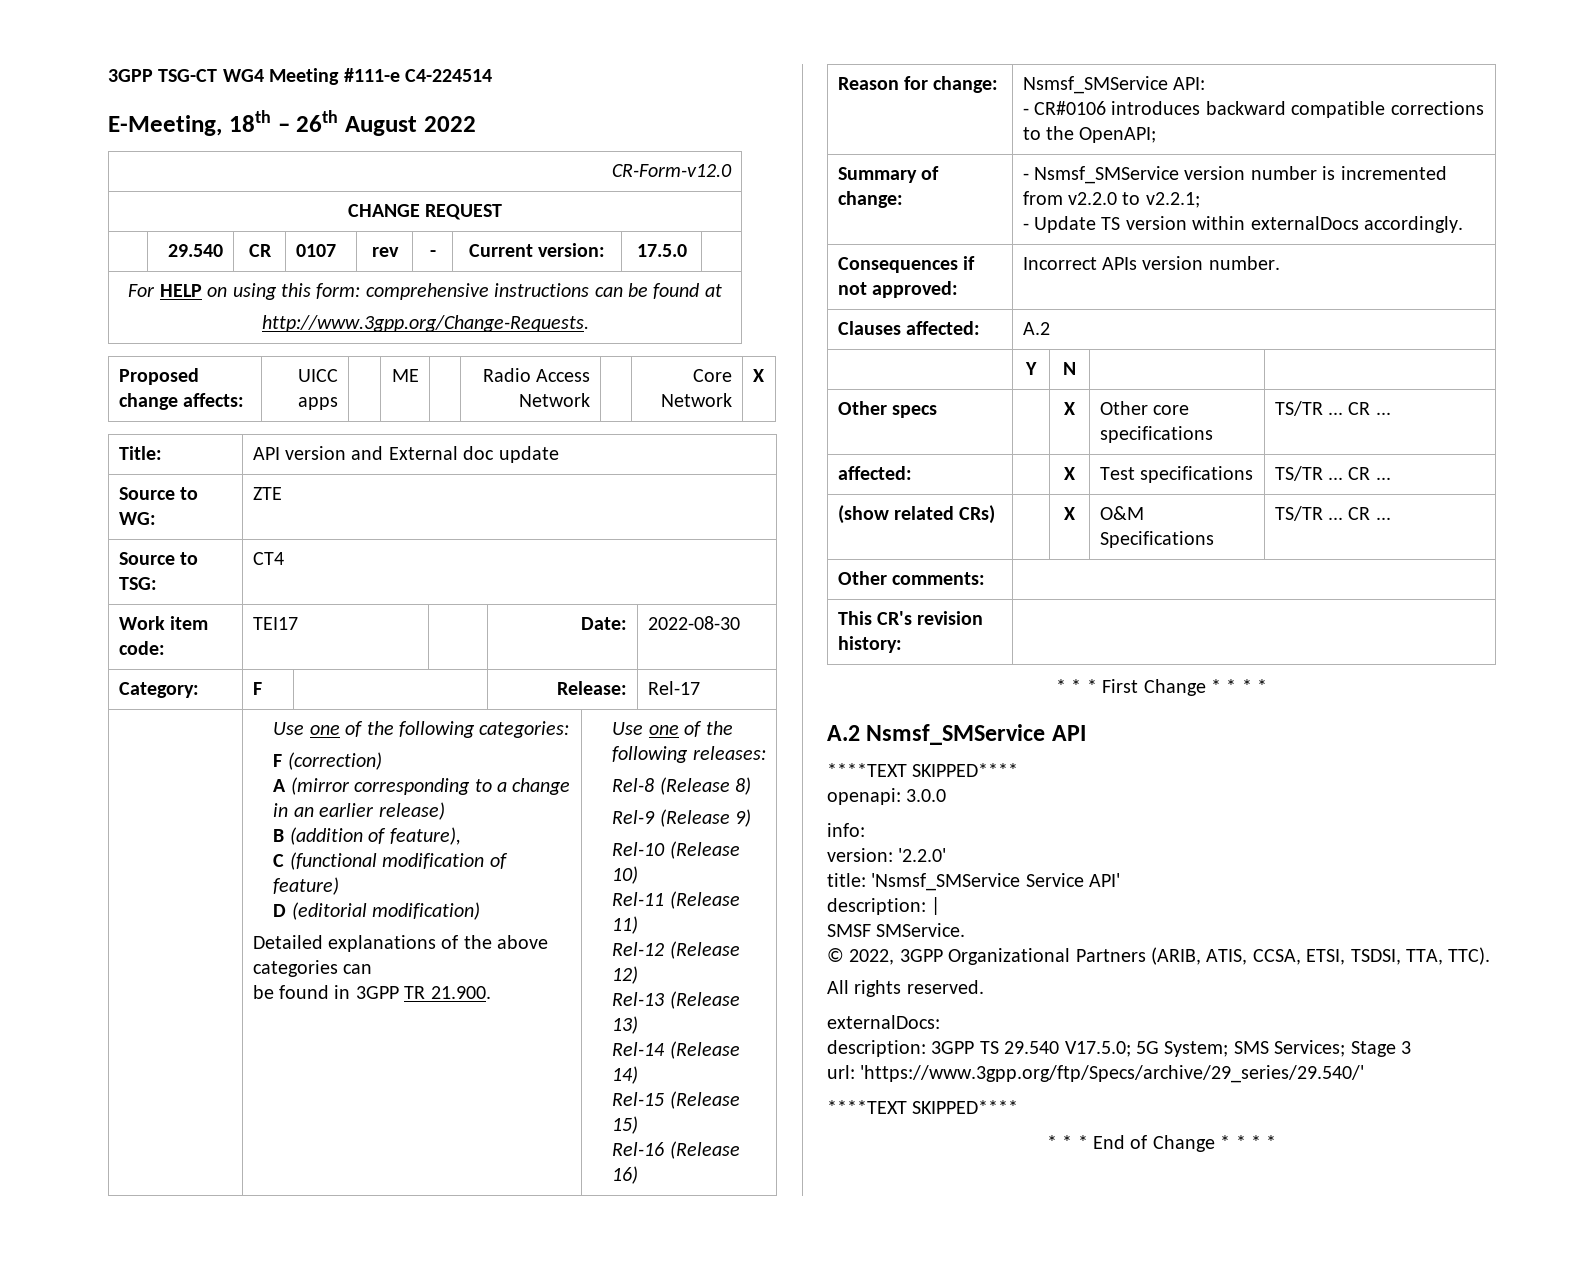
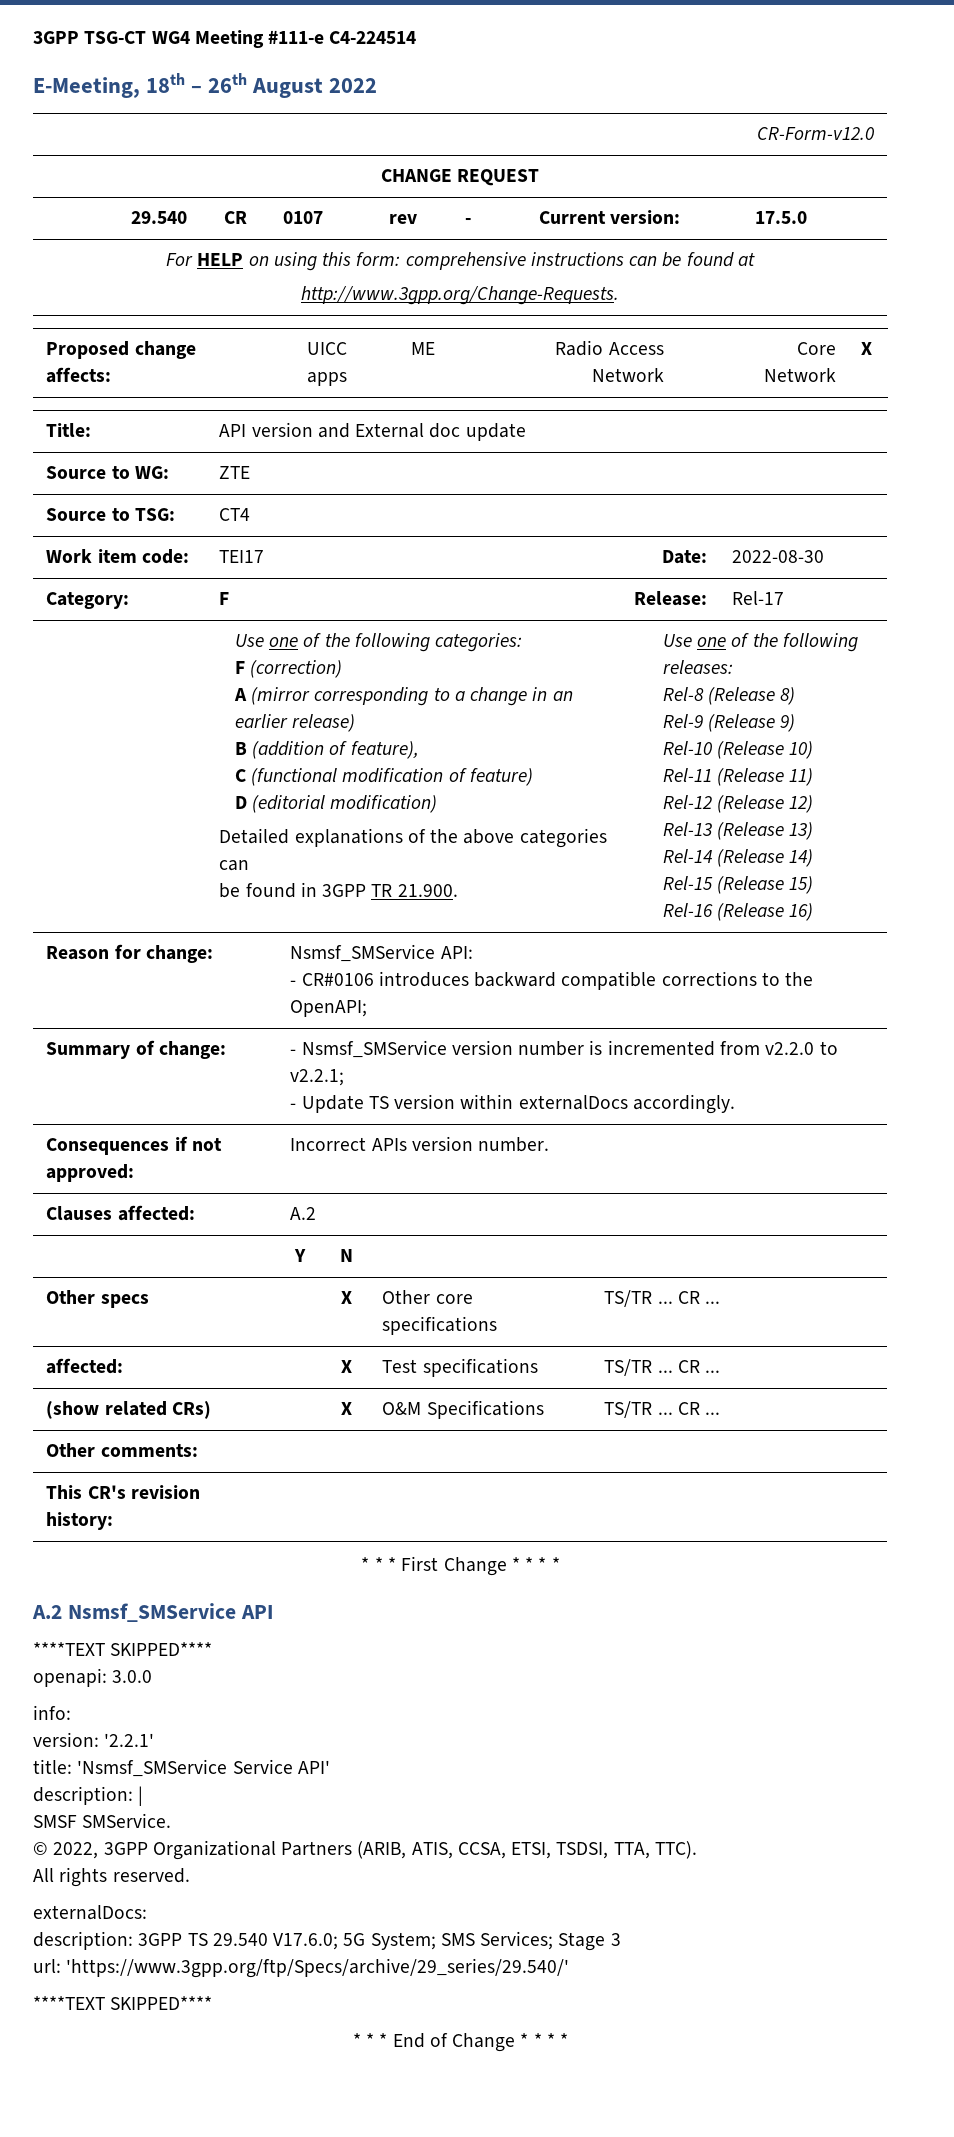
- version: '2.2.0'
+ version: '2.2.1'
- description: 3GPP TS 29.540 V17.5.0; 5G System; SMS Services; Stage 3
+ description: 3GPP TS 29.540 V17.6.0; 5G System; SMS Services; Stage 3

